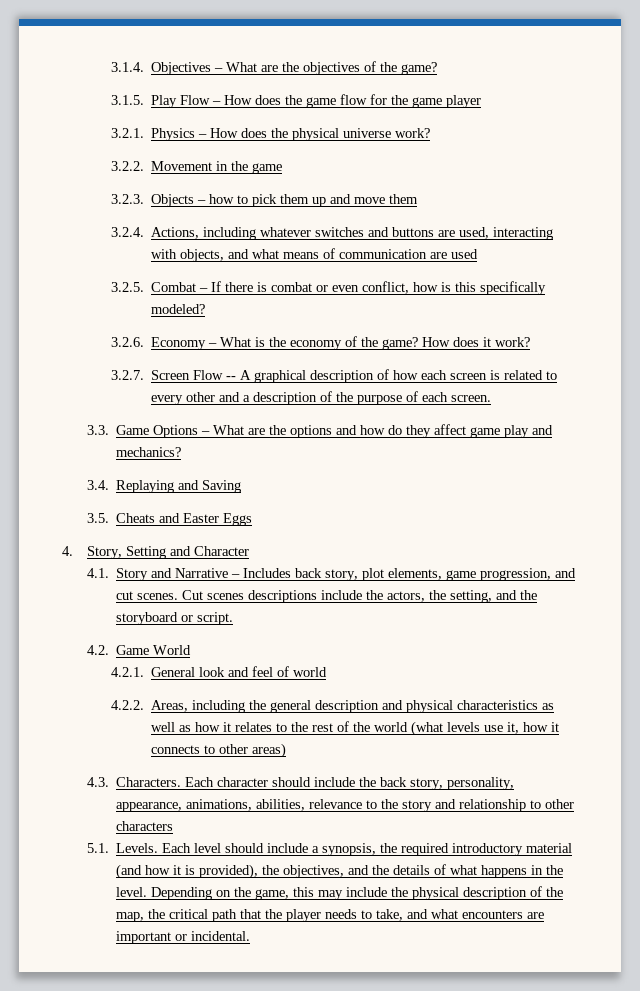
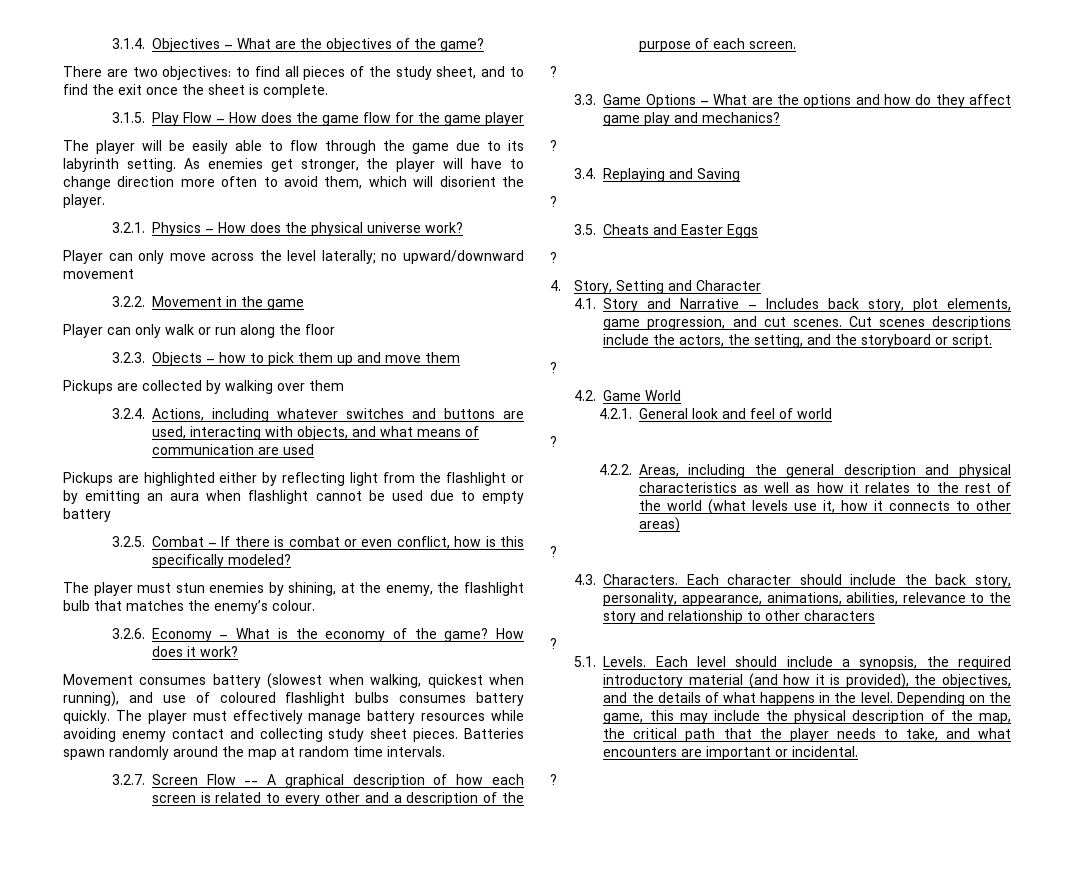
+ There are two objectives: to find all pieces of the study sheet, and to find the exit once the sheet is complete.
+ The player will be easily able to flow through the game due to its labyrinth setting. As enemies get stronger, the player will have to change direction more often to avoid them, which will disorient the player.
+ Player can only move across the level laterally; no upward/downward movement
+ Player can only walk or run along the floor
+ Pickups are collected by walking over them
+ Pickups are highlighted either by reflecting light from the flashlight or by emitting an aura when flashlight cannot be used due to empty battery
+ The player must stun enemies by shining, at the enemy, the flashlight bulb that matches the enemy’s colour.
+ Movement consumes battery (slowest when walking, quickest when running), and use of coloured flashlight bulbs consumes battery quickly. The player must effectively manage battery resources while avoiding enemy contact and collecting study sheet pieces. Batteries spawn randomly around the map at random time intervals.
  3.2.7. Screen Flow -- A graphical description of how each screen is related to every other and a description of the purpose of each screen.
+ ?
  3.3. Game Options – What are the options and how do they affect game play and mechanics?
+ ?
  3.4. Replaying and Saving
+ ?
  3.5. Cheats and Easter Eggs
+ ?
  Cut scenes descriptions include the actors, the setting, and the storyboard or script.
+ ?
  4.2.1. General look and feel of world
+ ?
  4.2.2. Areas, including the general description and physical characteristics as well as how it relates to the rest of the world (what levels use it, how it connects to other areas)
+ ?
  Each character should include the back story, personality, appearance, animations, abilities, relevance to the story and relationship to other characters
+ ?
  Depending on the game, this may include the physical description of the map, the critical path that the player needs to take, and what encounters are important or incidental.
+ ?

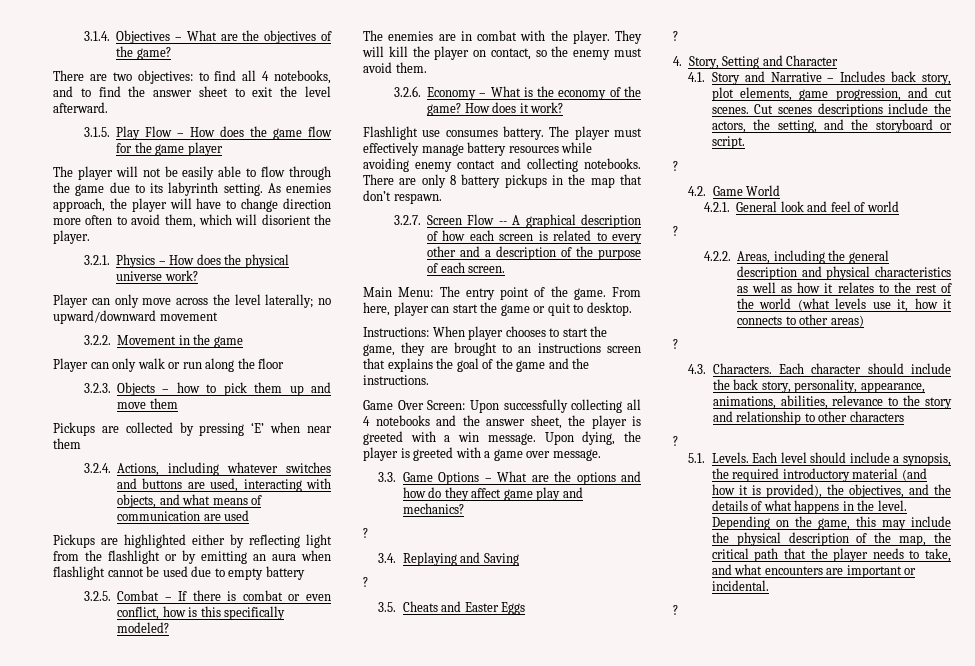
- There are two objectives: to find all pieces of the study sheet, and to find the exit once the sheet is complete.
+ There are two objectives: to find all 4 notebooks, and to find the answer sheet to exit the level afterward.
- The player will be easily able to flow through the game due to its labyrinth setting.
+ The player will not be easily able to flow through the game due to its labyrinth setting.
- As enemies get stronger, the player will have to change direction more often to avoid them, which will disorient the player.
+ As enemies approach, the player will have to change direction more often to avoid them, which will disorient the player.
- Pickups are collected by walking over them
+ Pickups are collected by pressing ‘E’ when near them
- The player must stun enemies by shining, at the enemy, the flashlight bulb that matches the enemy’s colour.
+ The enemies are in combat with the player. They will kill the player on contact, so the enemy must avoid them.
- Movement consumes battery (slowest when walking, quickest when running), and use of coloured flashlight bulbs consumes battery quickly.
+ Flashlight use consumes battery.
- The player must effectively manage battery resources while avoiding enemy contact and collecting study sheet pieces. Batteries spawn randomly around the map at random time intervals.
+ The player must effectively manage battery resources while avoiding enemy contact and collecting notebooks. There are only 8 battery pickups in the map that don’t respawn.
  3.2.7. Screen Flow -- A graphical description of how each screen is related to every other and a description of the purpose of each screen.
- ?
+ Main Menu: The entry point of the game. From here, player can start the game or quit to desktop.
+ Instructions: When player chooses to start the game, they are brought to an instructions screen that explains the goal of the game and the instructions.
+ Game Over Screen: Upon successfully collecting all 4 notebooks and the answer sheet, the player is greeted with a win message. Upon dying, the player is greeted with a game over message.

